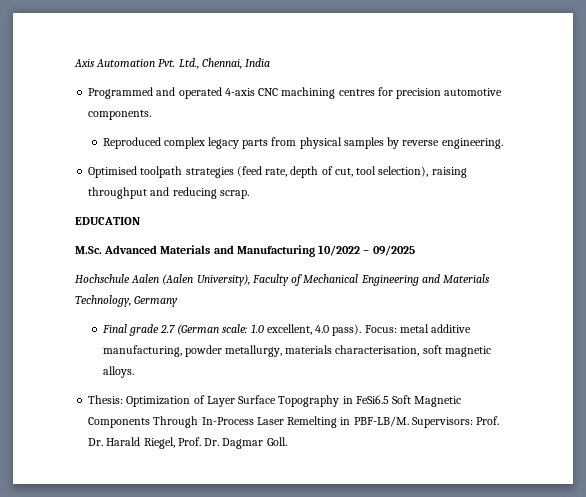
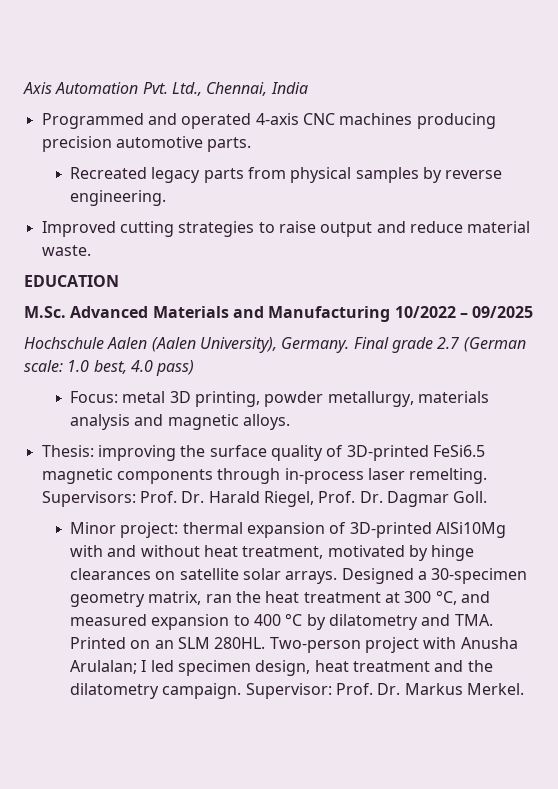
- Programmed and operated 4-axis CNC machining centres for precision automotive components.
- Reproduced complex legacy parts from physical samples by reverse engineering.
+ Programmed and operated 4-axis CNC machines producing precision automotive parts.
+ Recreated legacy parts from physical samples by reverse engineering.
- Optimised toolpath strategies (feed rate, depth of cut, tool selection), raising throughput and reducing scrap.
+ Improved cutting strategies to raise output and reduce material waste.
- Hochschule Aalen (Aalen University), Faculty of Mechanical Engineering and Materials Technology, Germany
- Final grade 2.7 (German scale: 1.0 excellent, 4.0 pass). Focus: metal additive manufacturing, powder metallurgy, materials characterisation, soft magnetic alloys.
+ Hochschule Aalen (Aalen University), Germany. Final grade 2.7 (German scale: 1.0 best, 4.0 pass)
+ Focus: metal 3D printing, powder metallurgy, materials analysis and magnetic alloys.
- Thesis: Optimization of Layer Surface Topography in FeSi6.5 Soft Magnetic Components Through In-Process Laser Remelting in PBF-LB/M.
+ Thesis: improving the surface quality of 3D-printed FeSi6.5 magnetic components through in-process laser remelting.
+ Minor project: thermal expansion of 3D-printed AlSi10Mg with and without heat treatment, motivated by hinge clearances on satellite solar arrays. Designed a 30-specimen geometry matrix, ran the heat treatment at 300 °C, and measured expansion to 400 °C by dilatometry and TMA. Printed on an SLM 280HL. Two-person project with Anusha Arulalan; I led specimen design, heat treatment and the dilatometry campaign. Supervisor: Prof. Dr. Markus Merkel.

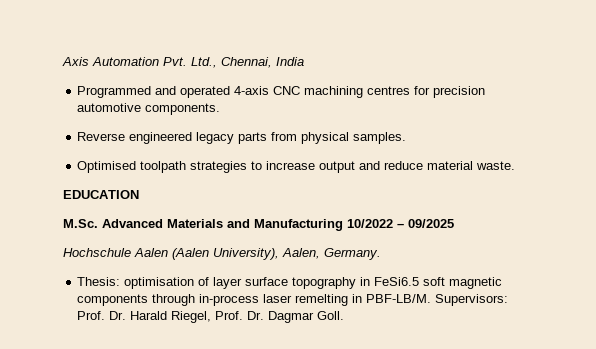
- Programmed and operated 4-axis CNC machines producing precision automotive parts.
- Recreated legacy parts from physical samples by reverse engineering.
- Improved cutting strategies to raise output and reduce material waste.
+ Programmed and operated 4-axis CNC machining centres for precision automotive components.
+ Reverse engineered legacy parts from physical samples.
+ Optimised toolpath strategies to increase output and reduce material waste.
- Hochschule Aalen (Aalen University), Germany. Final grade 2.7 (German scale: 1.0 best, 4.0 pass)
- Focus: metal 3D printing, powder metallurgy, materials analysis and magnetic alloys.
- Thesis: improving the surface quality of 3D-printed FeSi6.5 magnetic components through in-process laser remelting.
+ Hochschule Aalen (Aalen University), Aalen, Germany.
+ Thesis: optimisation of layer surface topography in FeSi6.5 soft magnetic components through in-process laser remelting in PBF-LB/M.
- Minor project: thermal expansion of 3D-printed AlSi10Mg with and without heat treatment, motivated by hinge clearances on satellite solar arrays. Designed a 30-specimen geometry matrix, ran the heat treatment at 300 °C, and measured expansion to 400 °C by dilatometry and TMA. Printed on an SLM 280HL. Two-person project with Anusha Arulalan; I led specimen design, heat treatment and the dilatometry campaign. Supervisor: Prof. Dr. Markus Merkel.

